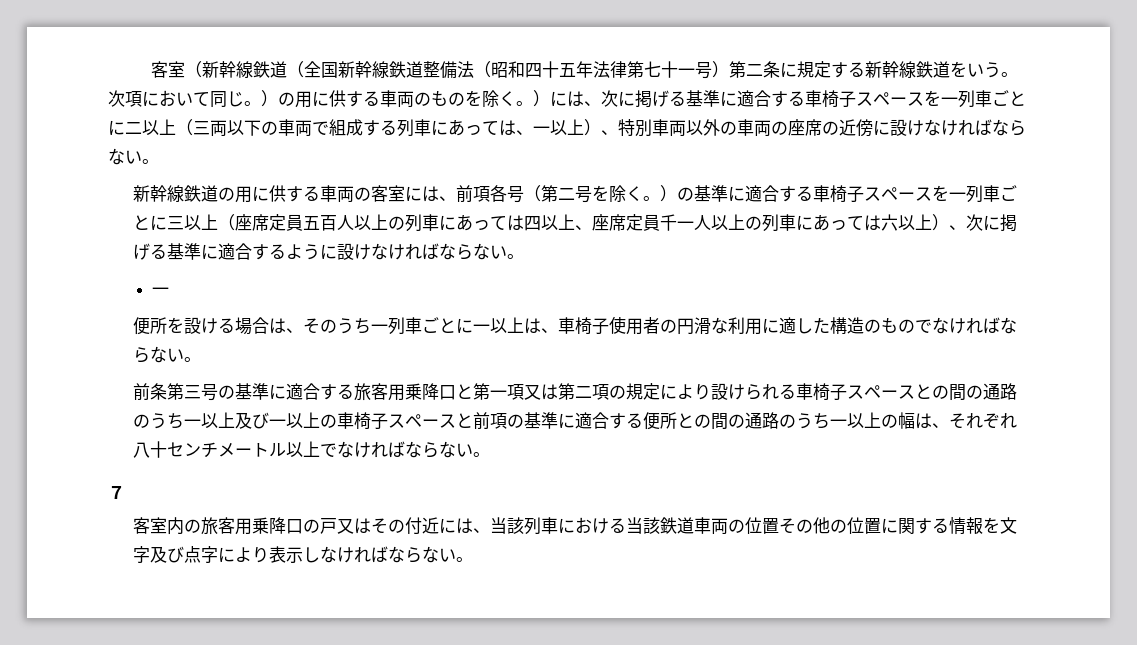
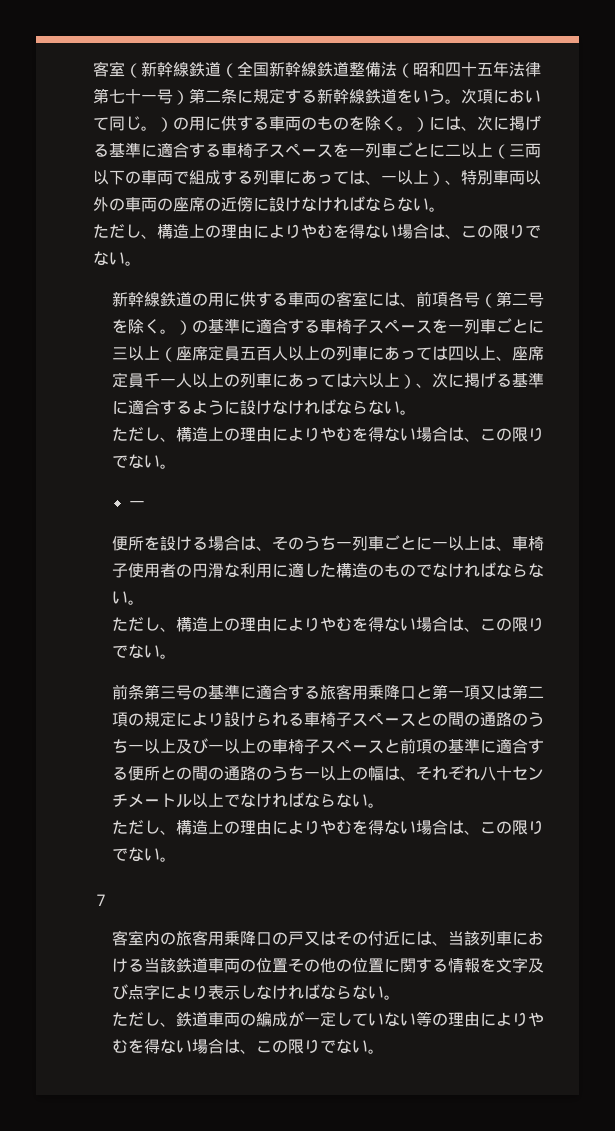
  次項において同じ。）の用に供する車両のものを除く。）には、次に掲げる基準に適合する車椅子スペースを一列車ごとに二以上（三両以下の車両で組成する列車にあっては、一以上）、特別車両以外の車両の座席の近傍に設けなければならない。
+ ただし、構造上の理由によりやむを得ない場合は、この限りでない。
  新幹線鉄道の用に供する車両の客室には、前項各号（第二号を除く。）の基準に適合する車椅子スペースを一列車ごとに三以上（座席定員五百人以上の列車にあっては四以上、座席定員千一人以上の列車にあっては六以上）、次に掲げる基準に適合するように設けなければならない。
+ ただし、構造上の理由によりやむを得ない場合は、この限りでない。
  便所を設ける場合は、そのうち一列車ごとに一以上は、車椅子使用者の円滑な利用に適した構造のものでなければならない。
+ ただし、構造上の理由によりやむを得ない場合は、この限りでない。
  前条第三号の基準に適合する旅客用乗降口と第一項又は第二項の規定により設けられる車椅子スペースとの間の通路のうち一以上及び一以上の車椅子スペースと前項の基準に適合する便所との間の通路のうち一以上の幅は、それぞれ八十センチメートル以上でなければならない。
+ ただし、構造上の理由によりやむを得ない場合は、この限りでない。
+ ただし、鉄道車両の編成が一定していない等の理由によりやむを得ない場合は、この限りでない。

